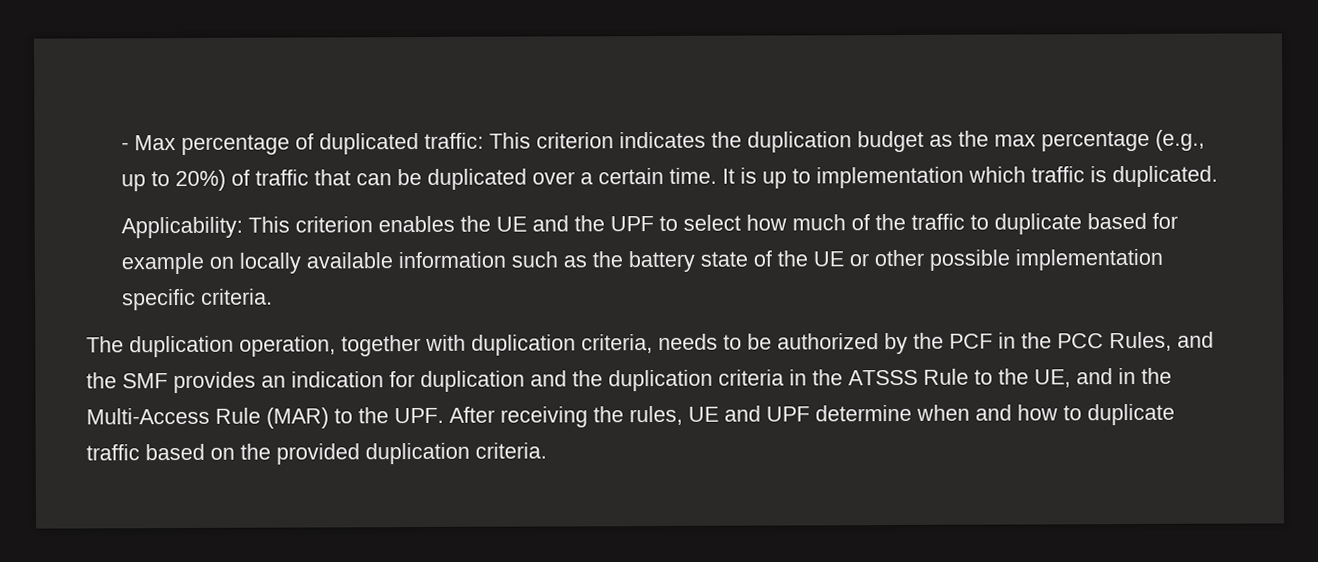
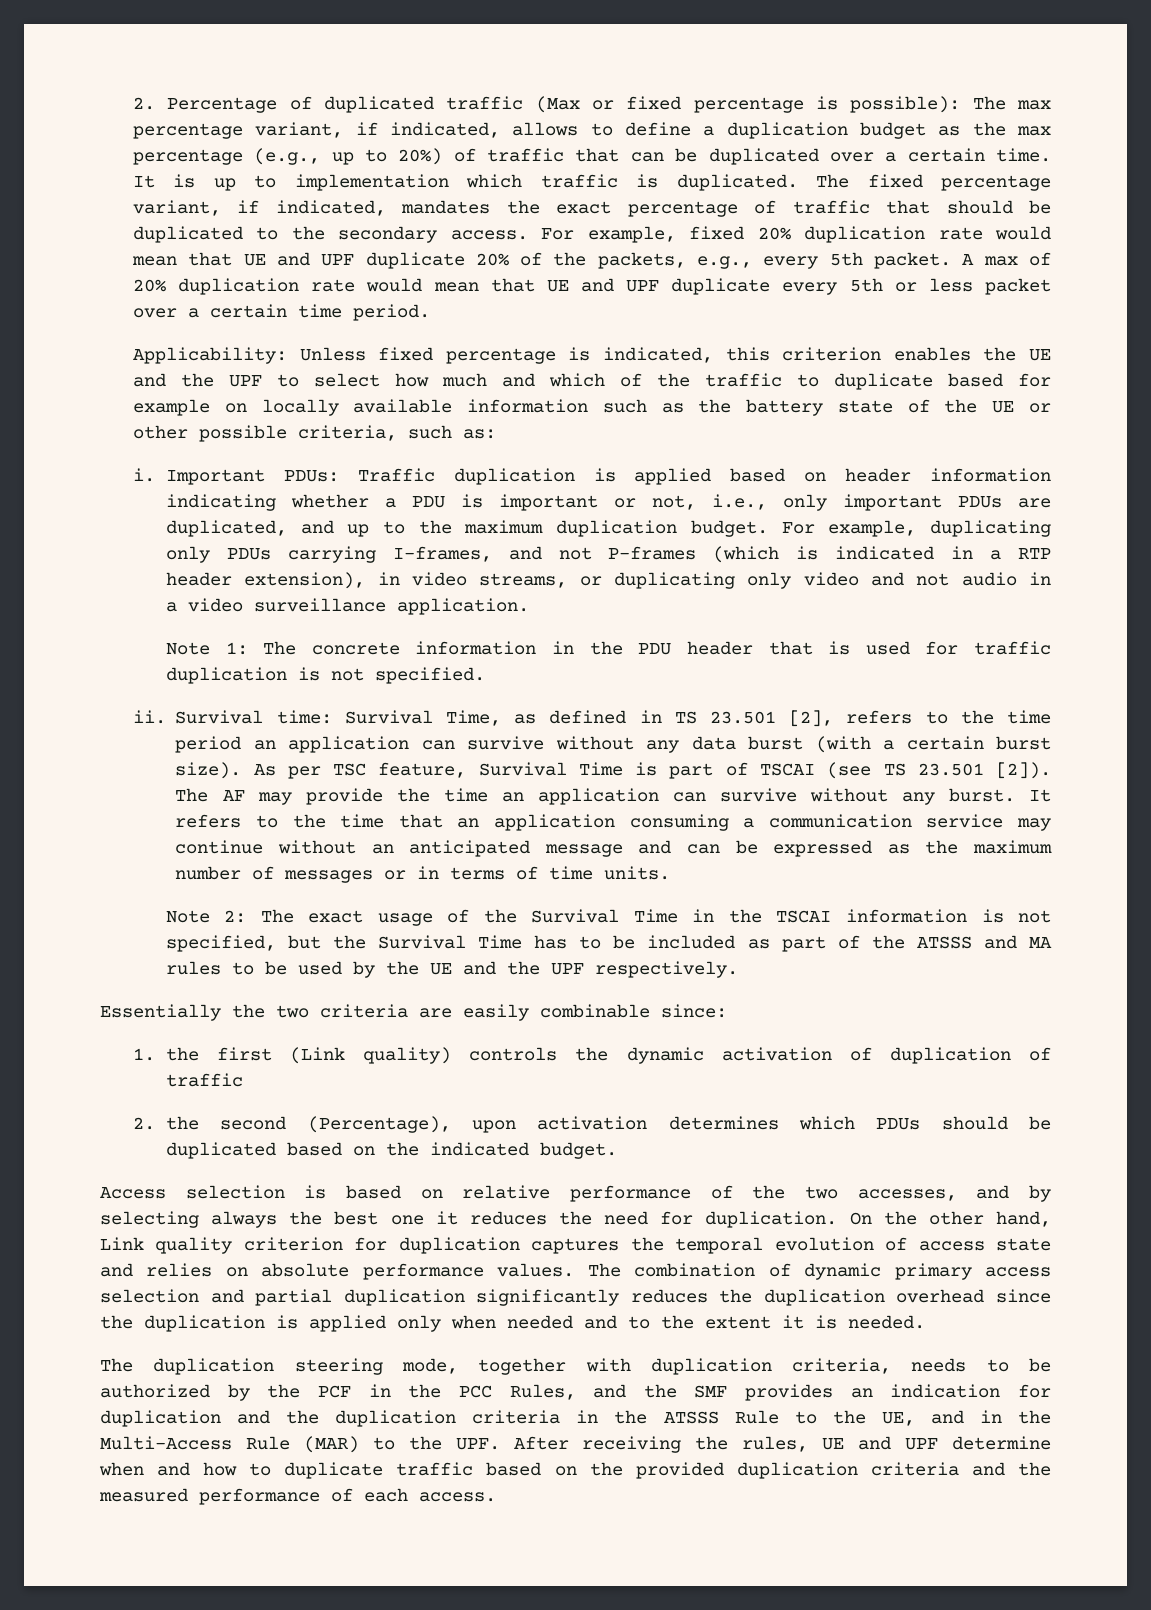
- - Max percentage of duplicated traffic: This criterion indicates the duplication budget as the max percentage (e.g., up to 20%) of traffic that can be duplicated over a certain time.
+ 2. Percentage of duplicated traffic (Max or fixed percentage is possible): The max percentage variant, if indicated, allows to define a duplication budget as the max percentage (e.g., up to 20%) of traffic that can be duplicated over a certain time.
- It is up to implementation which traffic is duplicated.
- Applicability: This criterion enables the UE and the UPF to select how much of the traffic to duplicate based for example on locally available information such as the battery state of the UE or other possible implementation specific criteria.
+ It is up to implementation which traffic is duplicated. The fixed percentage variant, if indicated, mandates the exact percentage of traffic that should be duplicated to the secondary access. For example, fixed 20% duplication rate would mean that UE and UPF duplicate 20% of the packets, e.g., every 5th packet. A max of 20% duplication rate would mean that UE and UPF duplicate every 5th or less packet over a certain time period.
+ Applicability: Unless fixed percentage is indicated, this criterion enables the UE and the UPF to select how much and which of the traffic to duplicate based for example on locally available information such as the battery state of the UE or other possible criteria, such as:
+ i. Important PDUs: Traffic duplication is applied based on header information indicating whether a PDU is important or not, i.e., only important PDUs are duplicated, and up to the maximum duplication budget. For example, duplicating only PDUs carrying I-frames, and not P-frames (which is indicated in a RTP header extension), in video streams, or duplicating only video and not audio in a video surveillance application.
+ Note 1: The concrete information in the PDU header that is used for traffic duplication is not specified.
+ ii. Survival time: Survival Time, as defined in TS 23.501 [2], refers to the time period an application can survive without any data burst (with a certain burst size). As per TSC feature, Survival Time is part of TSCAI (see TS 23.501 [2]). The AF may provide the time an application can survive without any burst. It refers to the time that an application consuming a communication service may continue without an anticipated message and can be expressed as the maximum number of messages or in terms of time units.
+ Note 2: The exact usage of the Survival Time in the TSCAI information is not specified, but the Survival Time has to be included as part of the ATSSS and MA rules to be used by the UE and the UPF respectively.
+ Essentially the two criteria are easily combinable since:
+ 1. the first (Link quality) controls the dynamic activation of duplication of traffic
+ 2. the second (Percentage), upon activation determines which PDUs should be duplicated based on the indicated budget.
+ Access selection is based on relative performance of the two accesses, and by selecting always the best one it reduces the need for duplication. On the other hand, Link quality criterion for duplication captures the temporal evolution of access state and relies on absolute performance values. The combination of dynamic primary access selection and partial duplication significantly reduces the duplication overhead since the duplication is applied only when needed and to the extent it is needed.
- The duplication operation, together with duplication criteria, needs to be authorized by the PCF in the PCC Rules, and the SMF provides an indication for duplication and the duplication criteria in the ATSSS Rule to the UE, and in the Multi-Access Rule (MAR) to the UPF. After receiving the rules, UE and UPF determine when and how to duplicate traffic based on the provided duplication criteria.
+ The duplication steering mode, together with duplication criteria, needs to be authorized by the PCF in the PCC Rules, and the SMF provides an indication for duplication and the duplication criteria in the ATSSS Rule to the UE, and in the Multi-Access Rule (MAR) to the UPF. After receiving the rules, UE and UPF determine when and how to duplicate traffic based on the provided duplication criteria and the measured performance of each access.

